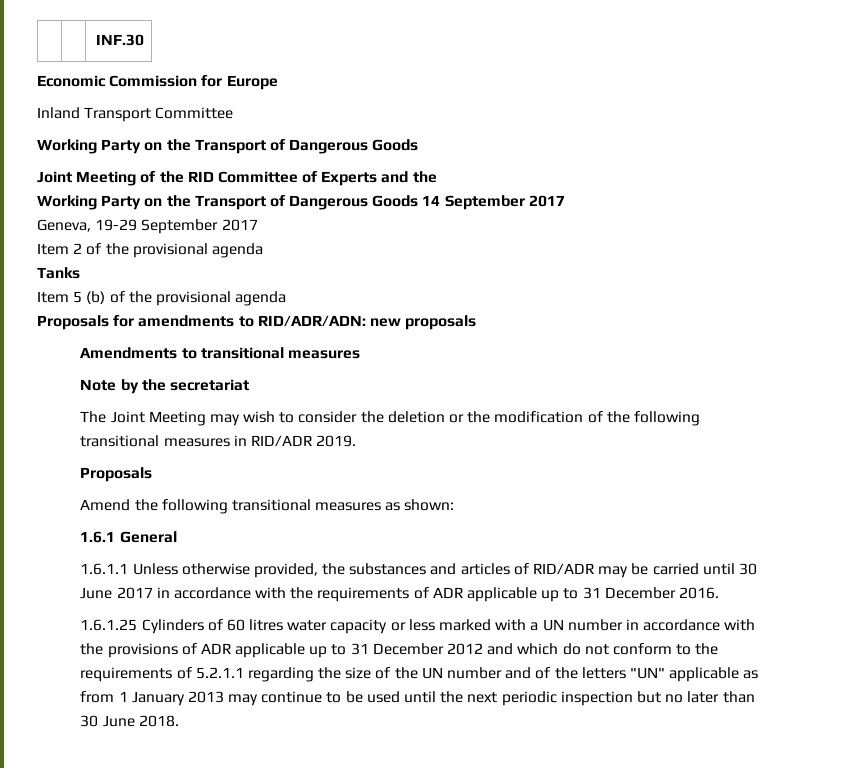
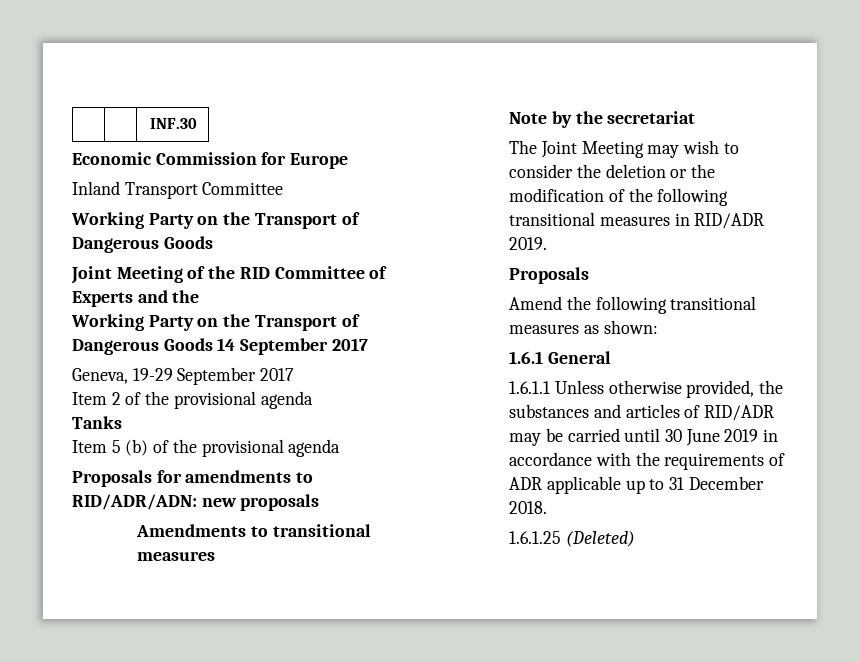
- 1.6.1.1 Unless otherwise provided, the substances and articles of RID/ADR may be carried until 30 June 2017 in accordance with the requirements of ADR applicable up to 31 December 2016.
+ 1.6.1.1 Unless otherwise provided, the substances and articles of RID/ADR may be carried until 30 June 2019 in accordance with the requirements of ADR applicable up to 31 December 2018.
- 1.6.1.25 Cylinders of 60 litres water capacity or less marked with a UN number in accordance with the provisions of ADR applicable up to 31 December 2012 and which do not conform to the requirements of 5.2.1.1 regarding the size of the UN number and of the letters "UN" applicable as from 1 January 2013 may continue to be used until the next periodic inspection but no later than 30 June 2018.
+ 1.6.1.25 (Deleted)

